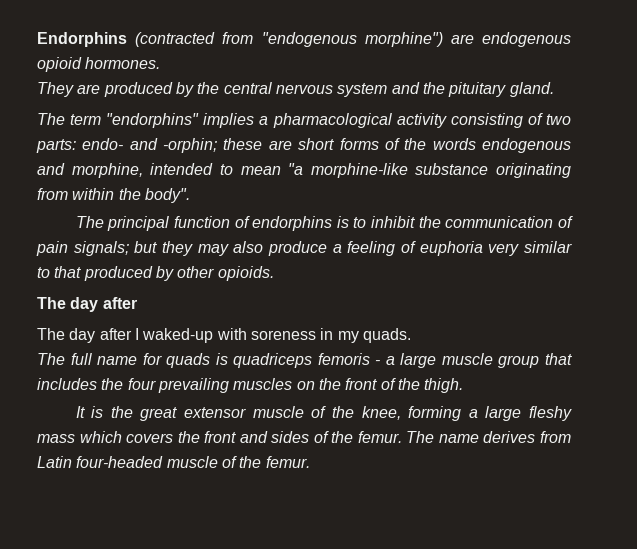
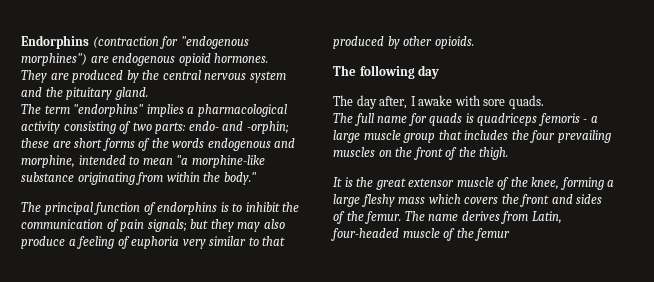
- Endorphins (contracted from "endogenous morphine") are endogenous opioid hormones.
+ Endorphins (contraction for "endogenous morphines") are endogenous opioid hormones.
- The term "endorphins" implies a pharmacological activity consisting of two parts: endo- and -orphin; these are short forms of the words endogenous and morphine, intended to mean "a morphine-like substance originating from within the body".
+ The term "endorphins" implies a pharmacological activity consisting of two parts: endo- and -orphin; these are short forms of the words endogenous and morphine, intended to mean "a morphine-like substance originating from within the body."
  The principal function of endorphins is to inhibit the communication of pain signals; but they may also produce a feeling of euphoria very similar to that produced by other opioids.
- The day after
- The day after I waked-up with soreness in my quads.
+ The following day
+ The day after, I awake with sore quads.
- The name derives from Latin four-headed muscle of the femur.
+ The name derives from Latin, four-headed muscle of the femur

